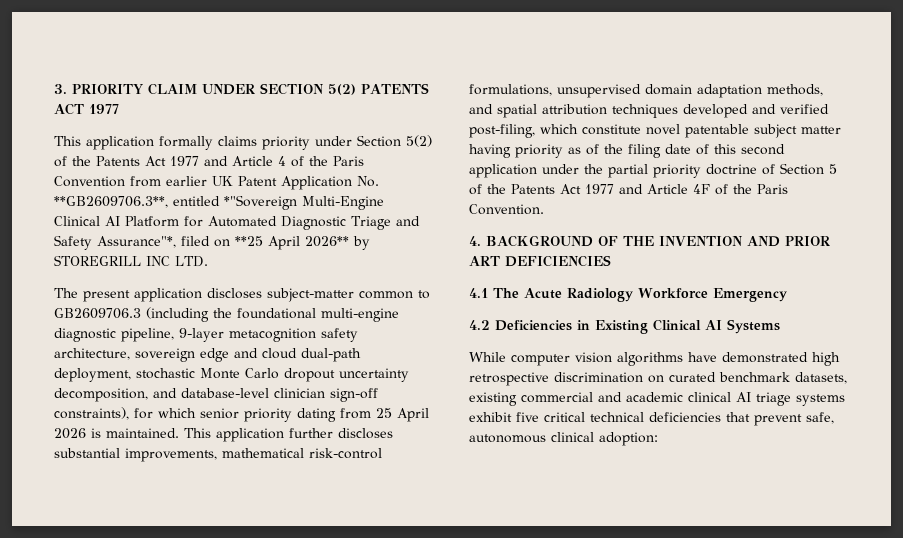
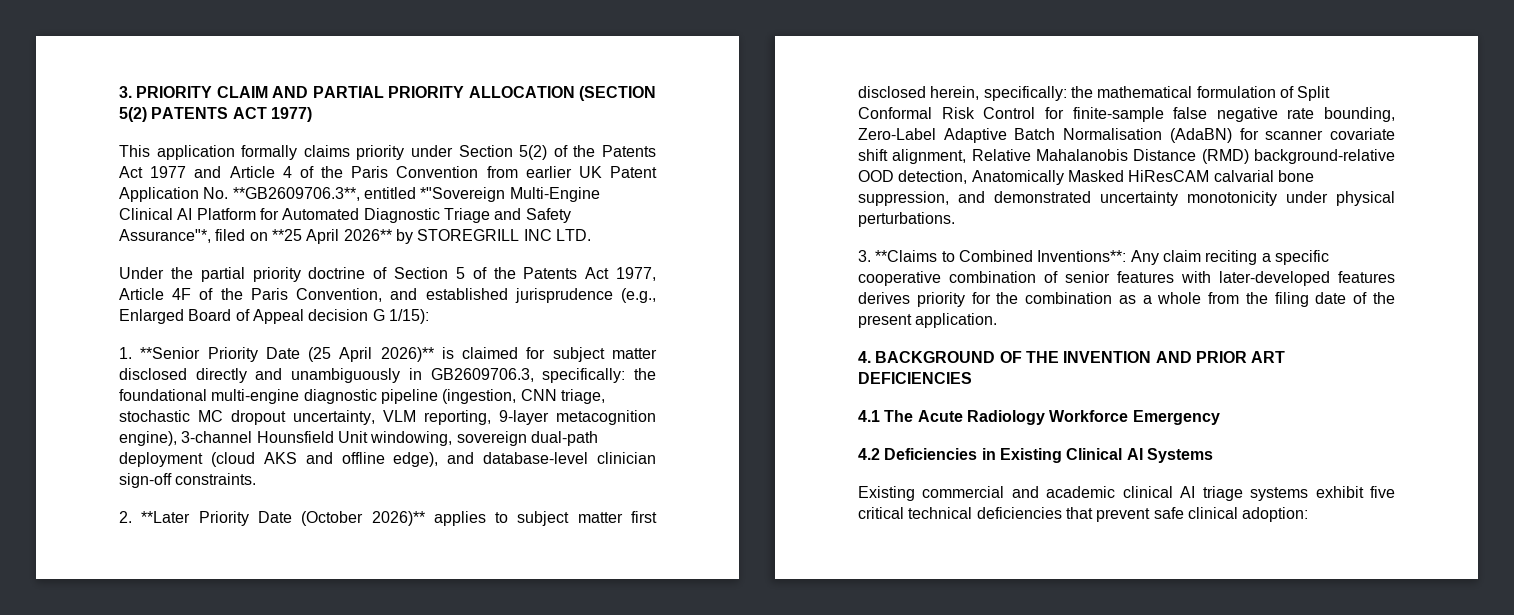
- 3. PRIORITY CLAIM UNDER SECTION 5(2) PATENTS ACT 1977
+ 3. PRIORITY CLAIM AND PARTIAL PRIORITY ALLOCATION (SECTION 5(2) PATENTS ACT 1977)
- The present application discloses subject-matter common to GB2609706.3 (including the foundational multi-engine diagnostic pipeline, 9-layer metacognition safety architecture, sovereign edge and cloud dual-path deployment, stochastic Monte Carlo dropout uncertainty decomposition, and database-level clinician sign-off constraints), for which senior priority dating from 25 April 2026 is maintained. This application further discloses substantial improvements, mathematical risk-control formulations, unsupervised domain adaptation methods, and spatial attribution techniques developed and verified post-filing, which constitute novel patentable subject matter having priority as of the filing date of this second application under the partial priority doctrine of Section 5 of the Patents Act 1977 and Article 4F of the Paris Convention.
+ Under the partial priority doctrine of Section 5 of the Patents Act 1977, Article 4F of the Paris Convention, and established jurisprudence (e.g., Enlarged Board of Appeal decision G 1/15):
+ 1. **Senior Priority Date (25 April 2026)** is claimed for subject matter disclosed directly and unambiguously in GB2609706.3, specifically: the foundational multi-engine diagnostic pipeline (ingestion, CNN triage, stochastic MC dropout uncertainty, VLM reporting, 9-layer metacognition engine), 3-channel Hounsfield Unit windowing, sovereign dual-path deployment (cloud AKS and offline edge), and database-level clinician sign-off constraints.
+ 2. **Later Priority Date (October 2026)** applies to subject matter first disclosed herein, specifically: the mathematical formulation of Split Conformal Risk Control for finite-sample false negative rate bounding, Zero-Label Adaptive Batch Normalisation (AdaBN) for scanner covariate shift alignment, Relative Mahalanobis Distance (RMD) background-relative OOD detection, Anatomically Masked HiResCAM calvarial bone suppression, and demonstrated uncertainty monotonicity under physical perturbations.
+ 3. **Claims to Combined Inventions**: Any claim reciting a specific cooperative combination of senior features with later-developed features derives priority for the combination as a whole from the filing date of the present application.
- While computer vision algorithms have demonstrated high retrospective discrimination on curated benchmark datasets, existing commercial and academic clinical AI triage systems exhibit five critical technical deficiencies that prevent safe, autonomous clinical adoption:
+ Existing commercial and academic clinical AI triage systems exhibit five critical technical deficiencies that prevent safe clinical adoption:

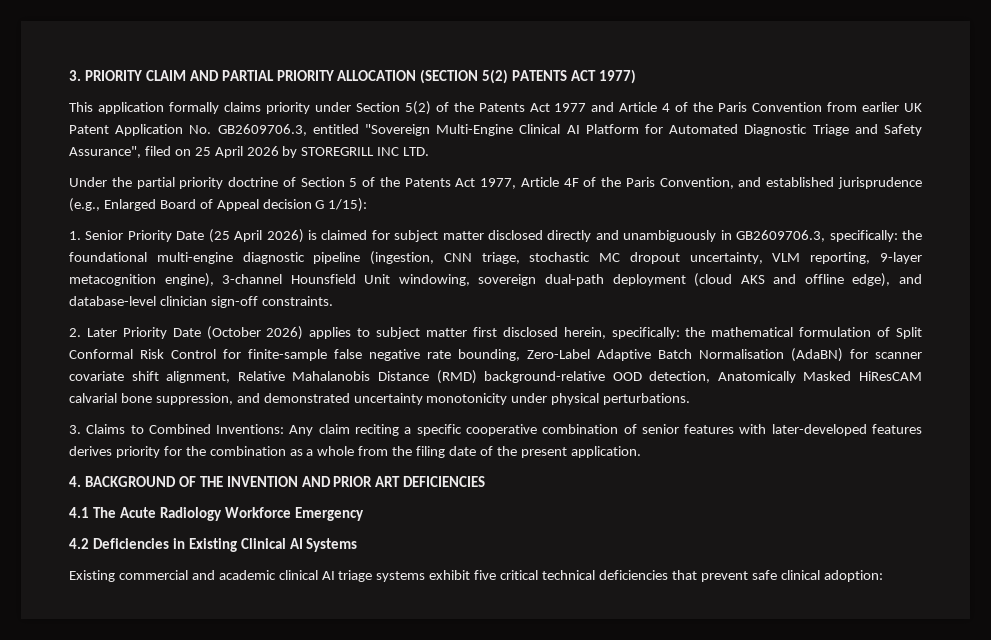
- This application formally claims priority under Section 5(2) of the Patents Act 1977 and Article 4 of the Paris Convention from earlier UK Patent Application No. **GB2609706.3**, entitled *"Sovereign Multi-Engine Clinical AI Platform for Automated Diagnostic Triage and Safety Assurance"*, filed on **25 April 2026** by STOREGRILL INC LTD.
+ This application formally claims priority under Section 5(2) of the Patents Act 1977 and Article 4 of the Paris Convention from earlier UK Patent Application No. GB2609706.3, entitled "Sovereign Multi-Engine Clinical AI Platform for Automated Diagnostic Triage and Safety Assurance", filed on 25 April 2026 by STOREGRILL INC LTD.
- 1. **Senior Priority Date (25 April 2026)** is claimed for subject matter disclosed directly and unambiguously in GB2609706.3, specifically: the foundational multi-engine diagnostic pipeline (ingestion, CNN triage, stochastic MC dropout uncertainty, VLM reporting, 9-layer metacognition engine), 3-channel Hounsfield Unit windowing, sovereign dual-path deployment (cloud AKS and offline edge), and database-level clinician sign-off constraints.
+ 1. Senior Priority Date (25 April 2026) is claimed for subject matter disclosed directly and unambiguously in GB2609706.3, specifically: the foundational multi-engine diagnostic pipeline (ingestion, CNN triage, stochastic MC dropout uncertainty, VLM reporting, 9-layer metacognition engine), 3-channel Hounsfield Unit windowing, sovereign dual-path deployment (cloud AKS and offline edge), and database-level clinician sign-off constraints.
- 2. **Later Priority Date (October 2026)** applies to subject matter first disclosed herein, specifically: the mathematical formulation of Split Conformal Risk Control for finite-sample false negative rate bounding, Zero-Label Adaptive Batch Normalisation (AdaBN) for scanner covariate shift alignment, Relative Mahalanobis Distance (RMD) background-relative OOD detection, Anatomically Masked HiResCAM calvarial bone suppression, and demonstrated uncertainty monotonicity under physical perturbations.
+ 2. Later Priority Date (October 2026) applies to subject matter first disclosed herein, specifically: the mathematical formulation of Split Conformal Risk Control for finite-sample false negative rate bounding, Zero-Label Adaptive Batch Normalisation (AdaBN) for scanner covariate shift alignment, Relative Mahalanobis Distance (RMD) background-relative OOD detection, Anatomically Masked HiResCAM calvarial bone suppression, and demonstrated uncertainty monotonicity under physical perturbations.
- 3. **Claims to Combined Inventions**: Any claim reciting a specific cooperative combination of senior features with later-developed features derives priority for the combination as a whole from the filing date of the present application.
+ 3. Claims to Combined Inventions: Any claim reciting a specific cooperative combination of senior features with later-developed features derives priority for the combination as a whole from the filing date of the present application.

